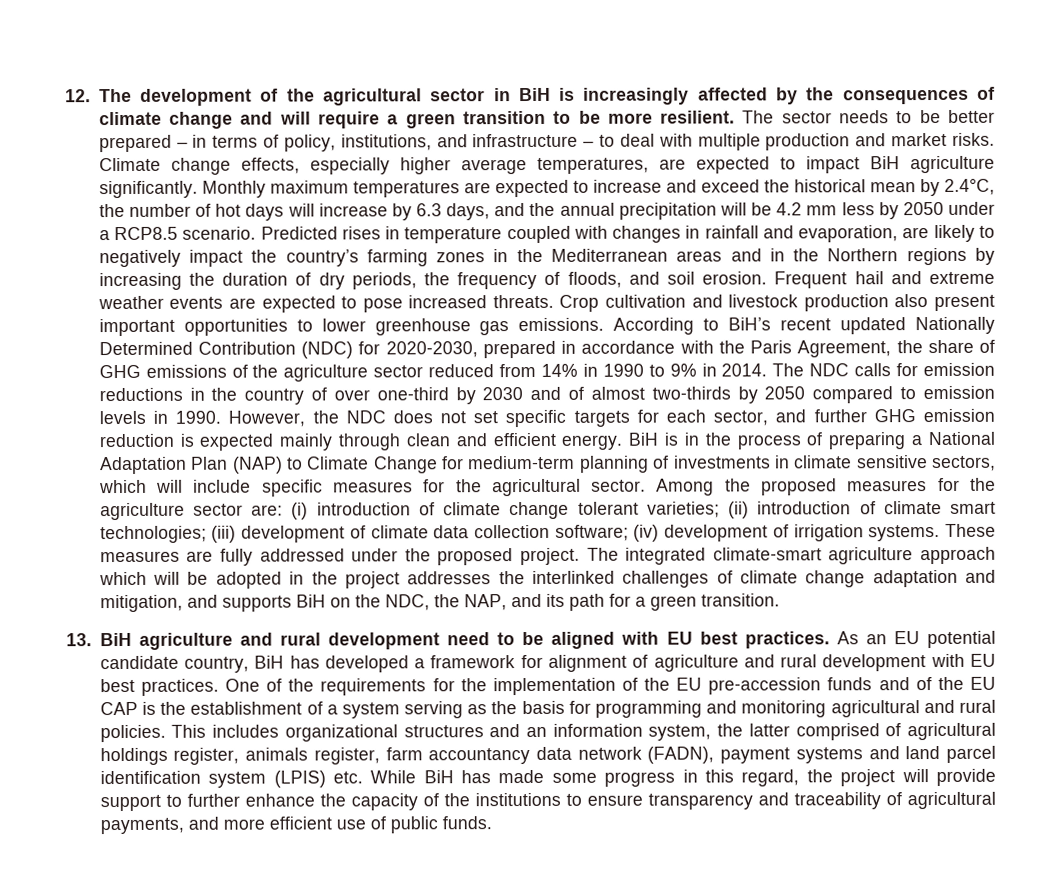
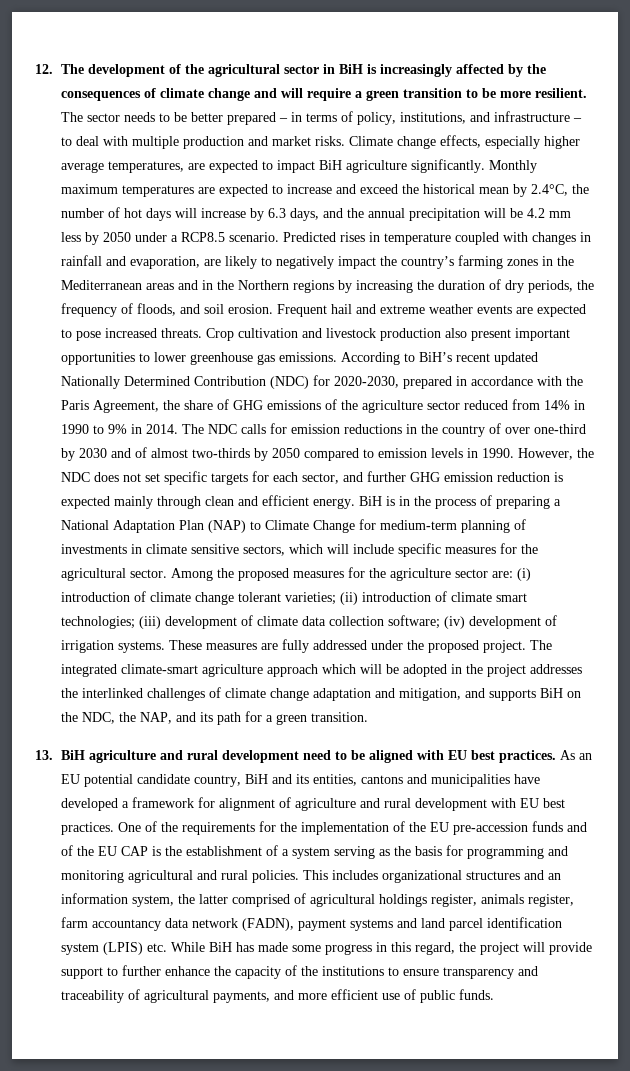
- As an EU potential candidate country, BiH has developed a framework for alignment of agriculture and rural development with EU best practices.
+ As an EU potential candidate country, BiH and its entities, cantons and municipalities have developed a framework for alignment of agriculture and rural development with EU best practices.

